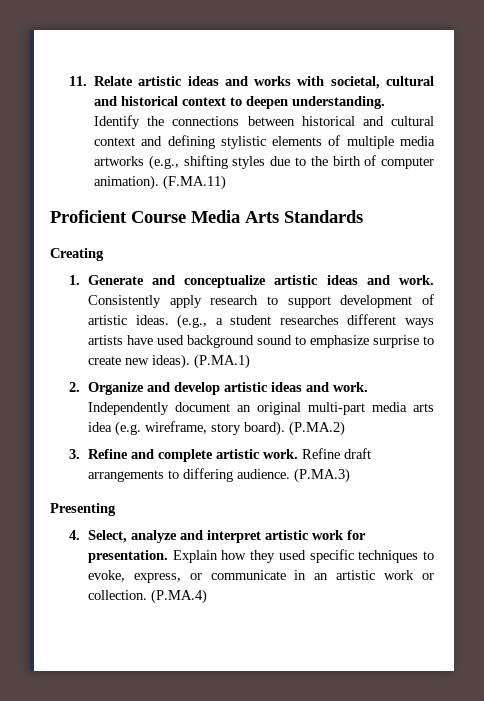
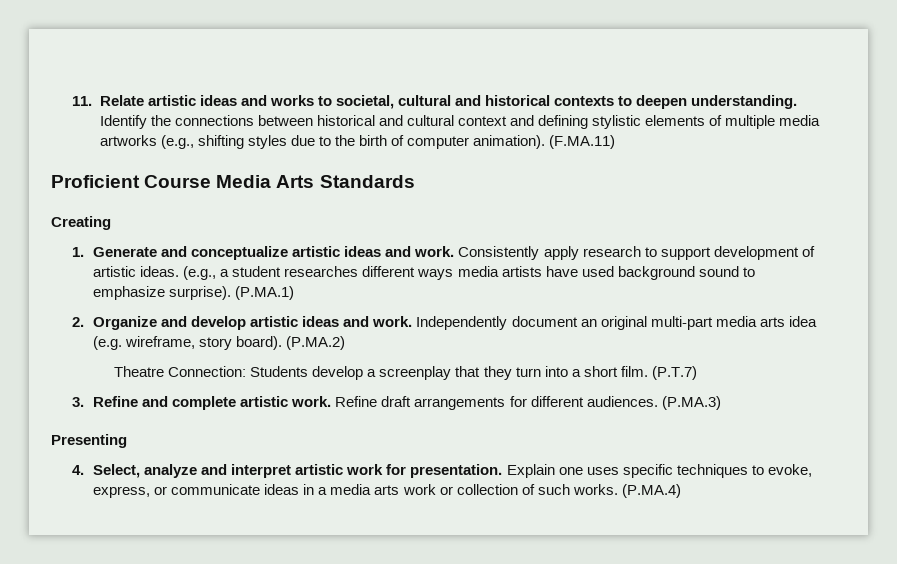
- 11. Relate artistic ideas and works with societal, cultural and historical context to deepen understanding.
+ 11. Relate artistic ideas and works to societal, cultural and historical contexts to deepen understanding.
- (e.g., a student researches different ways artists have used background sound to emphasize surprise to create new ideas).
+ (e.g., a student researches different ways media artists have used background sound to emphasize surprise).
+ Theatre Connection: Students develop a screenplay that they turn into a short film. (P.T.7)
- Refine draft arrangements to differing audience.
+ Refine draft arrangements for different audiences.
- Explain how they used specific techniques to evoke, express, or communicate in an artistic work or collection.
+ Explain one uses specific techniques to evoke, express, or communicate ideas in a media arts work or collection of such works.

